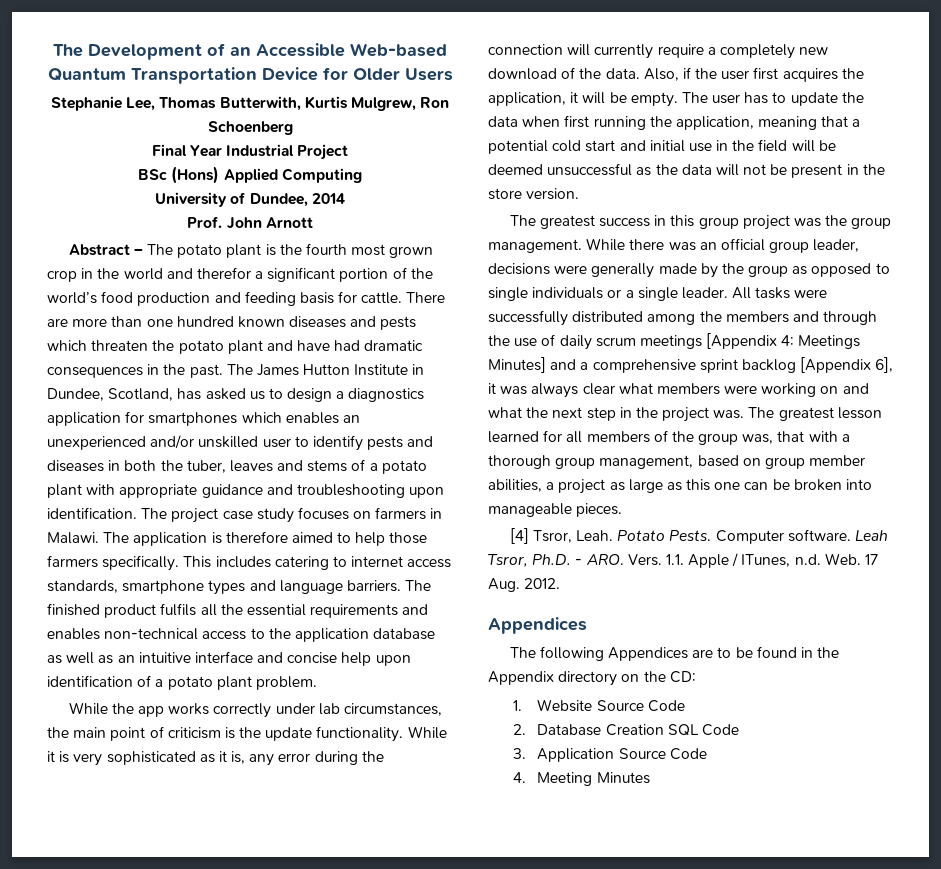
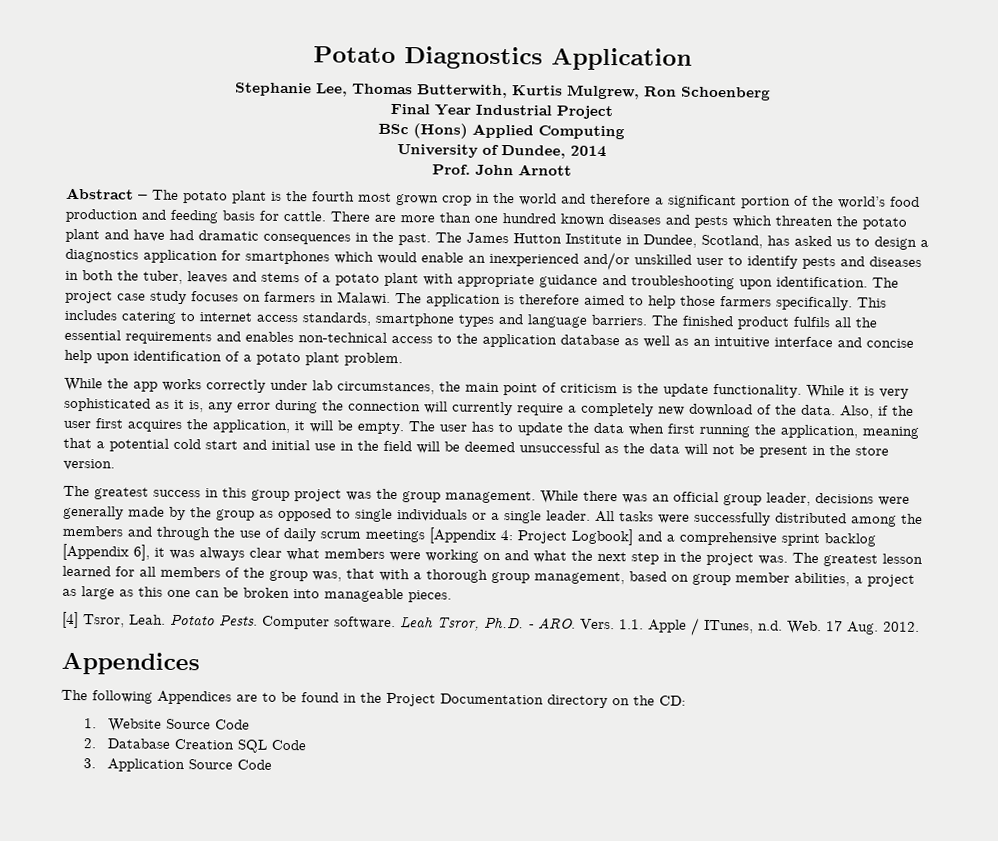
- The Development of an Accessible Web-based Quantum Transportation Device for Older Users
+ Potato Diagnostics Application
- Abstract – The potato plant is the fourth most grown crop in the world and therefor a significant portion of the world’s food production and feeding basis for cattle.
+ Abstract – The potato plant is the fourth most grown crop in the world and therefore a significant portion of the world’s food production and feeding basis for cattle.
- The James Hutton Institute in Dundee, Scotland, has asked us to design a diagnostics application for smartphones which enables an unexperienced and/or unskilled user to identify pests and diseases in both the tuber, leaves and stems of a potato plant with appropriate guidance and troubleshooting upon identification.
+ The James Hutton Institute in Dundee, Scotland, has asked us to design a diagnostics application for smartphones which would enable an inexperienced and/or unskilled user to identify pests and diseases in both the tuber, leaves and stems of a potato plant with appropriate guidance and troubleshooting upon identification.
- All tasks were successfully distributed among the members and through the use of daily scrum meetings [Appendix 4: Meetings Minutes] and a comprehensive sprint backlog [Appendix 6], it was always clear what members were working on and what the next step in the project was.
+ All tasks were successfully distributed among the members and through the use of daily scrum meetings [Appendix 4: Project Logbook] and a comprehensive sprint backlog [Appendix 6], it was always clear what members were working on and what the next step in the project was.
- The following Appendices are to be found in the Appendix directory on the CD:
+ The following Appendices are to be found in the Project Documentation directory on the CD:
- 4. Meeting Minutes

